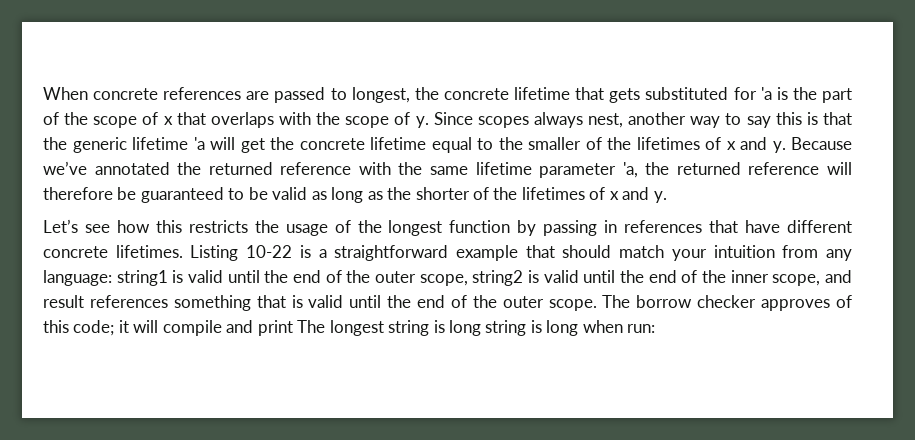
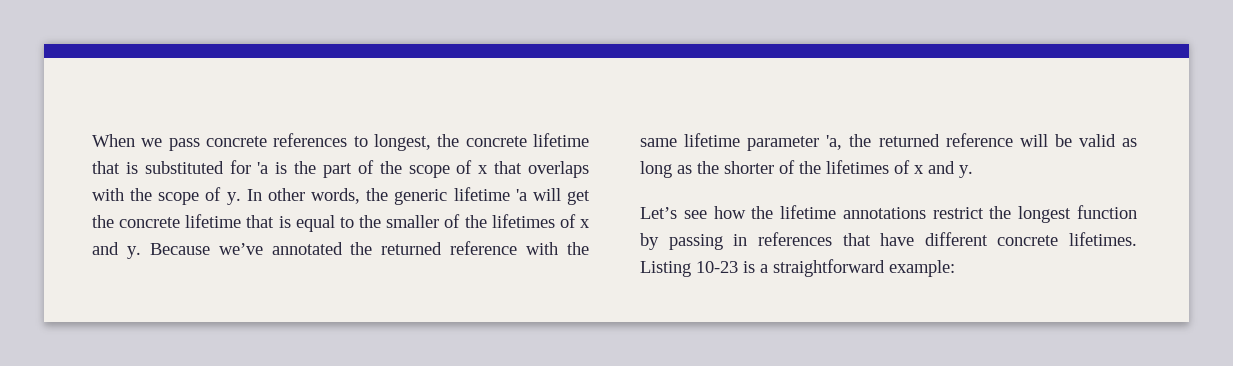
- When concrete references are passed to longest, the concrete lifetime that gets substituted for 'a is the part of the scope of x that overlaps with the scope of y.
+ When we pass concrete references to longest, the concrete lifetime that is substituted for 'a is the part of the scope of x that overlaps with the scope of y.
- Since scopes always nest, another way to say this is that the generic lifetime 'a will get the concrete lifetime equal to the smaller of the lifetimes of x and y.
+ In other words, the generic lifetime 'a will get the concrete lifetime that is equal to the smaller of the lifetimes of x and y.
- Because we’ve annotated the returned reference with the same lifetime parameter 'a, the returned reference will therefore be guaranteed to be valid as long as the shorter of the lifetimes of x and y.
+ Because we’ve annotated the returned reference with the same lifetime parameter 'a, the returned reference will be valid as long as the shorter of the lifetimes of x and y.
- Let’s see how this restricts the usage of the longest function by passing in references that have different concrete lifetimes.
+ Let’s see how the lifetime annotations restrict the longest function by passing in references that have different concrete lifetimes.
- Listing 10-22 is a straightforward example that should match your intuition from any language: string1 is valid until the end of the outer scope, string2 is valid until the end of the inner scope, and result references something that is valid until the end of the outer scope. The borrow checker approves of this code; it will compile and print The longest string is long string is long when run:
+ Listing 10-23 is a straightforward example:

